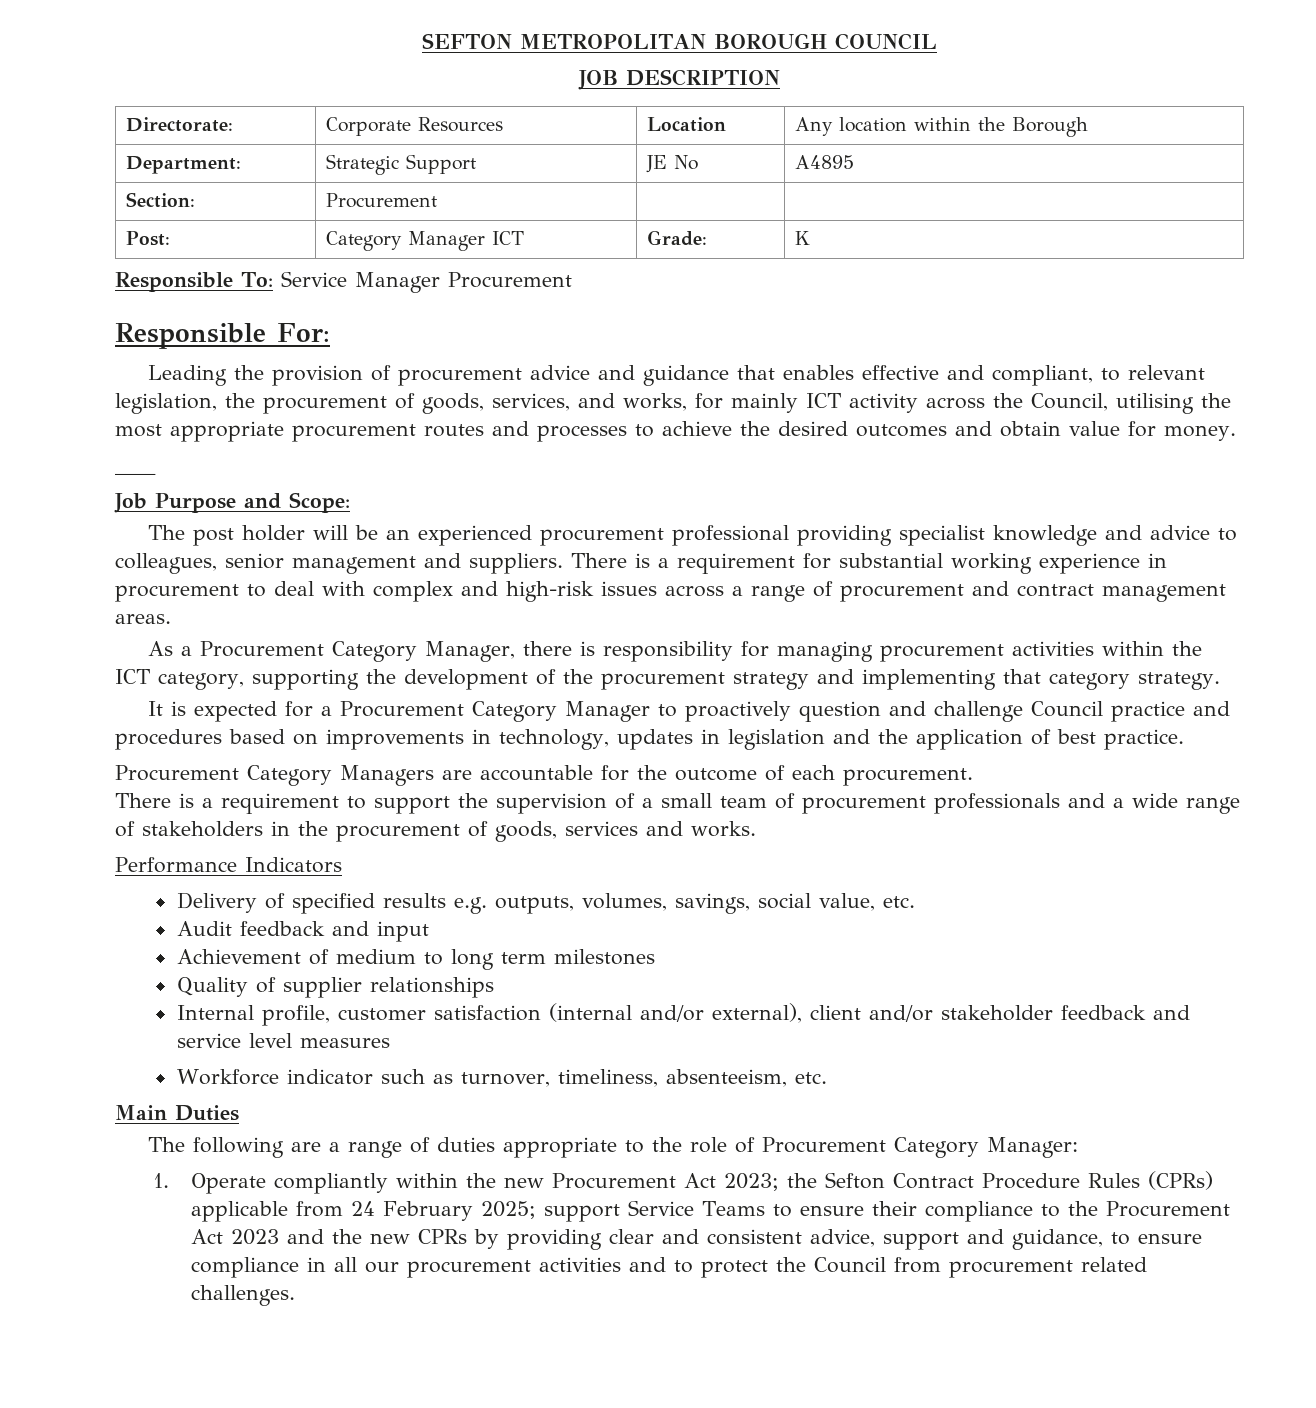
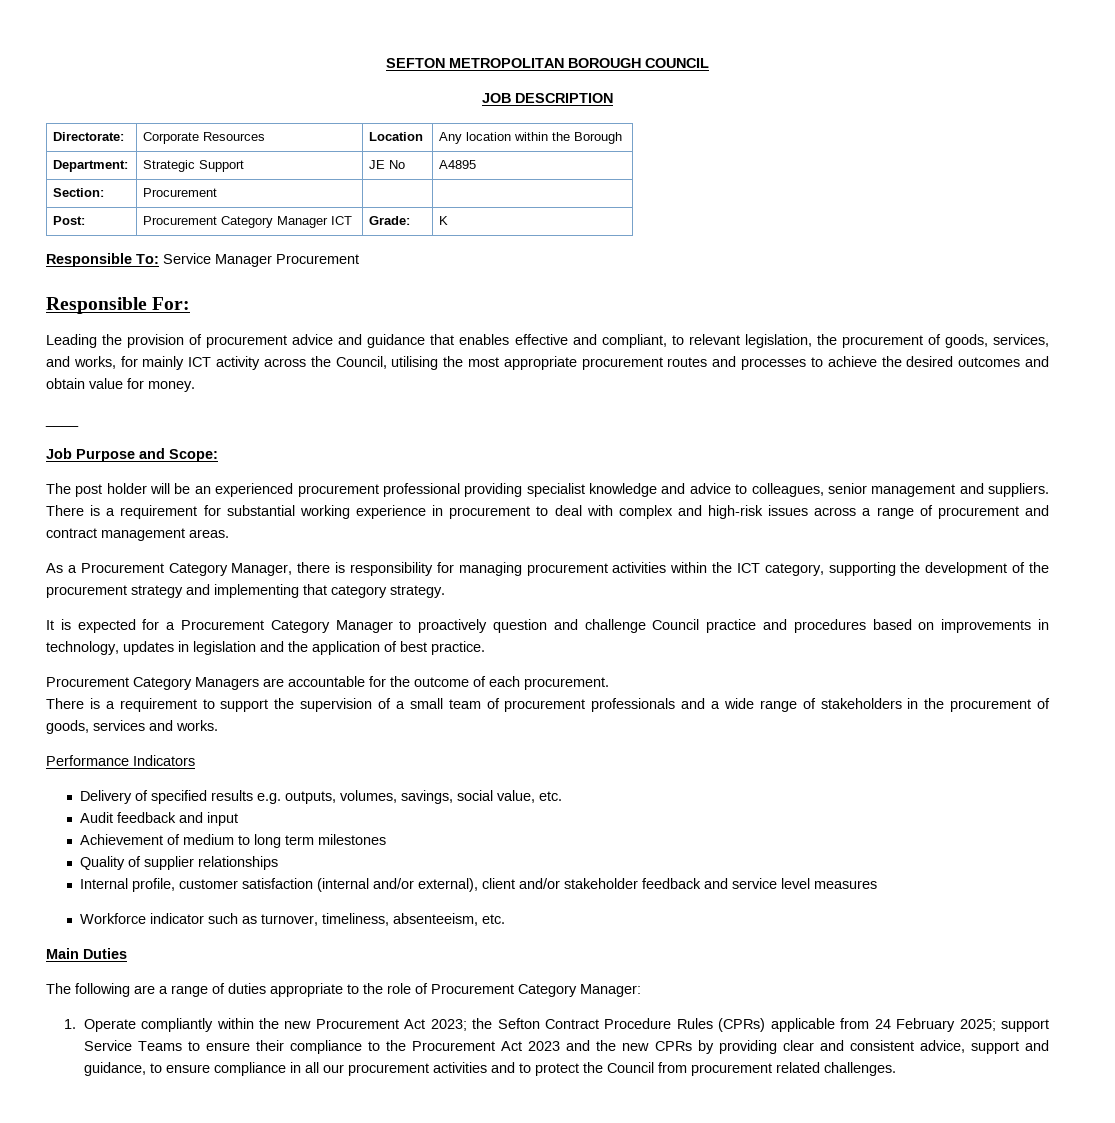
- Post: | Category Manager ICT | Grade: | K
+ Post: | Procurement Category Manager ICT | Grade: | K

